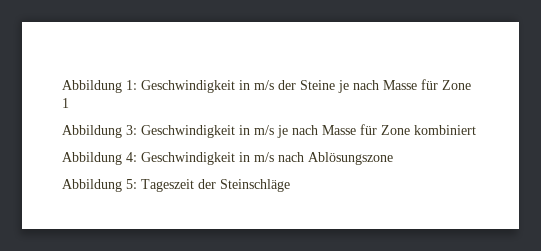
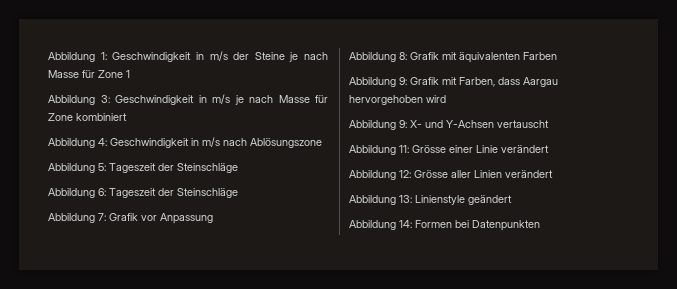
+ Abbildung 6: Tageszeit der Steinschläge
+ Abbildung 7: Grafik vor Anpassung
+ Abbildung 8: Grafik mit äquivalenten Farben
+ Abbildung 9: Grafik mit Farben, dass Aargau hervorgehoben wird
+ Abbildung 9: X- und Y-Achsen vertauscht
+ Abbildung 11: Grösse einer Linie verändert
+ Abbildung 12: Grösse aller Linien verändert
+ Abbildung 13: Linienstyle geändert
+ Abbildung 14: Formen bei Datenpunkten

